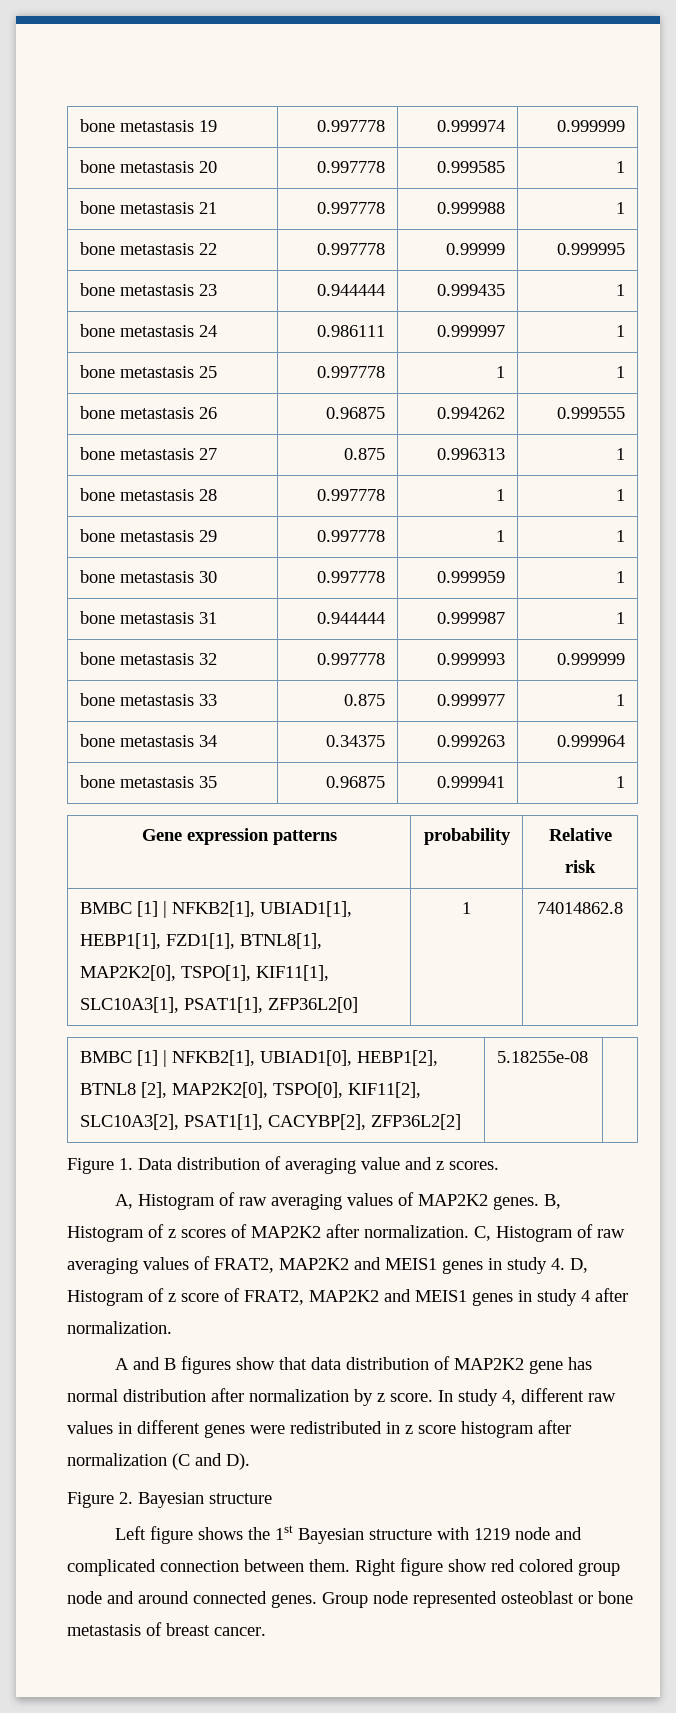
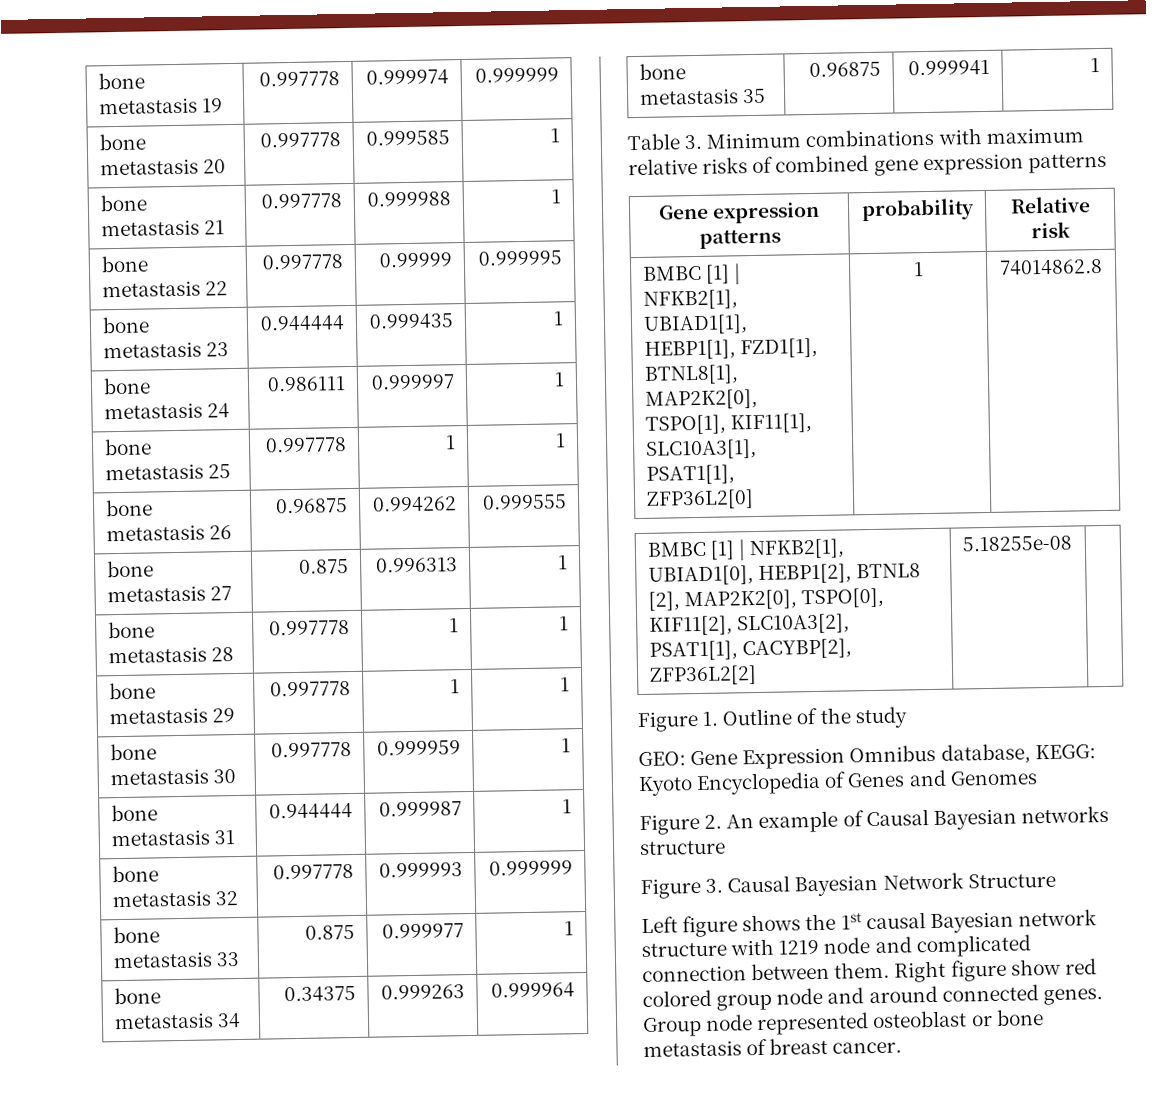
+ Table 3. Minimum combinations with maximum relative risks of combined gene expression patterns
- Figure 1. Data distribution of averaging value and z scores.
- A, Histogram of raw averaging values of MAP2K2 genes. B, Histogram of z scores of MAP2K2 after normalization. C, Histogram of raw averaging values of FRAT2, MAP2K2 and MEIS1 genes in study 4. D, Histogram of z score of FRAT2, MAP2K2 and MEIS1 genes in study 4 after normalization.
- A and B figures show that data distribution of MAP2K2 gene has normal distribution after normalization by z score. In study 4, different raw values in different genes were redistributed in z score histogram after normalization (C and D).
- Figure 2. Bayesian structure
+ Figure 1. Outline of the study
+ GEO: Gene Expression Omnibus database, KEGG: Kyoto Encyclopedia of Genes and Genomes
+ Figure 2. An example of Causal Bayesian networks structure
+ Figure 3. Causal Bayesian Network Structure
- Left figure shows the 1st Bayesian structure with 1219 node and complicated connection between them.
+ Left figure shows the 1st causal Bayesian network structure with 1219 node and complicated connection between them.

